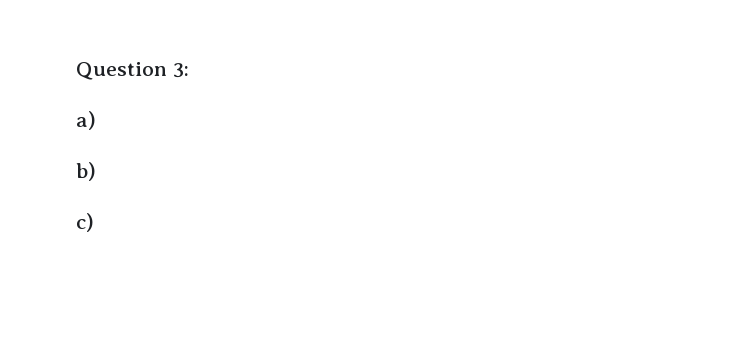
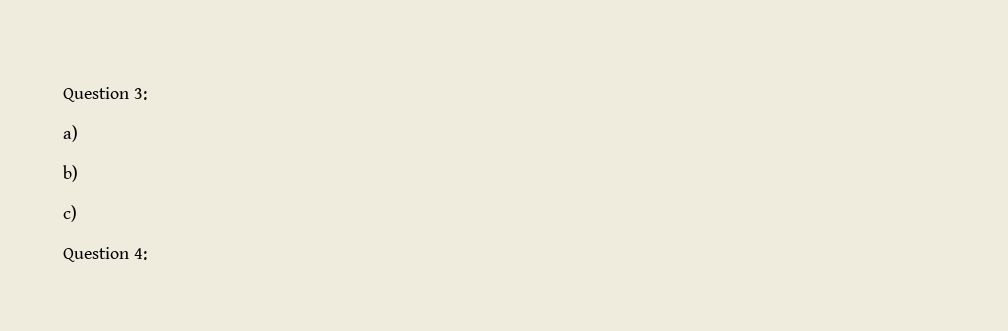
+ Question 4:

